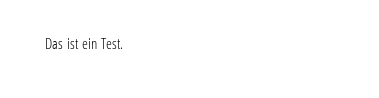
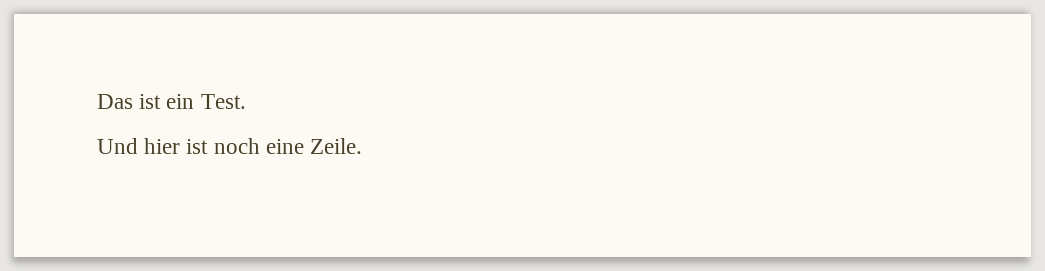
+ Und hier ist noch eine Zeile.

